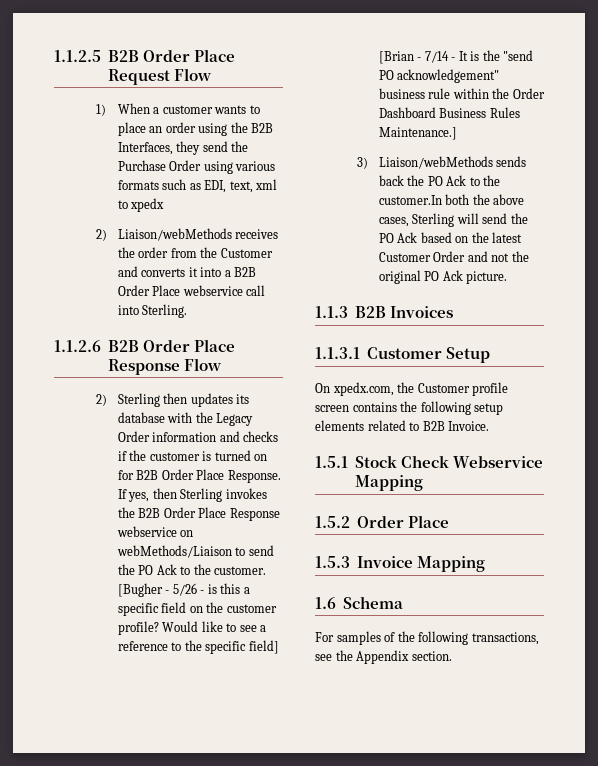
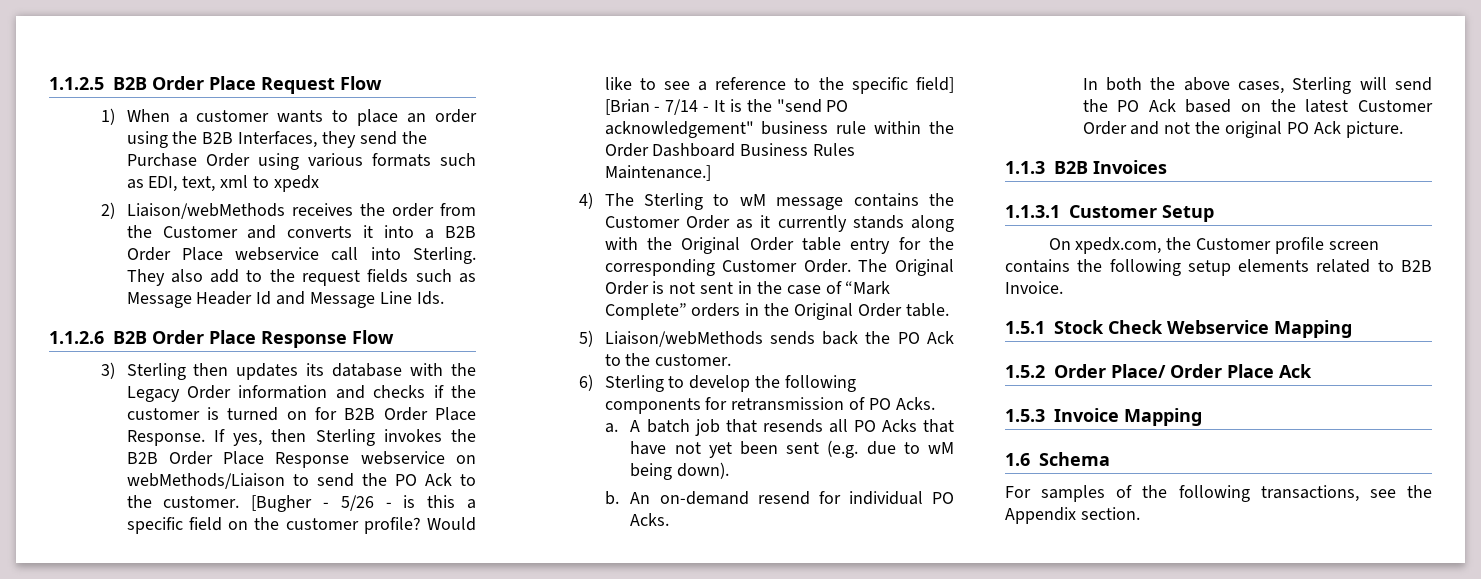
+ They also add to the request fields such as Message Header Id and Message Line Ids.
- 2) Sterling then updates its database with the Legacy Order information and checks if the customer is turned on for B2B Order Place Response.
+ 3) Sterling then updates its database with the Legacy Order information and checks if the customer is turned on for B2B Order Place Response.
- 3) Liaison/webMethods sends back the PO Ack to the customer.In both the above cases, Sterling will send the PO Ack based on the latest Customer Order and not the original PO Ack picture.
+ 4) The Sterling to wM message contains the Customer Order as it currently stands along with the Original Order table entry for the corresponding Customer Order. The Original Order is not sent in the case of “Mark Complete” orders in the Original Order table.
+ 5) Liaison/webMethods sends back the PO Ack to the customer.
+ 6) Sterling to develop the following components for retransmission of PO Acks.
+ a. A batch job that resends all PO Acks that have not yet been sent (e.g. due to wM being down).
+ b. An on-demand resend for individual PO Acks.
+ In both the above cases, Sterling will send the PO Ack based on the latest Customer Order and not the original PO Ack picture.
- 1.5.2 Order Place
+ 1.5.2 Order Place/ Order Place Ack

